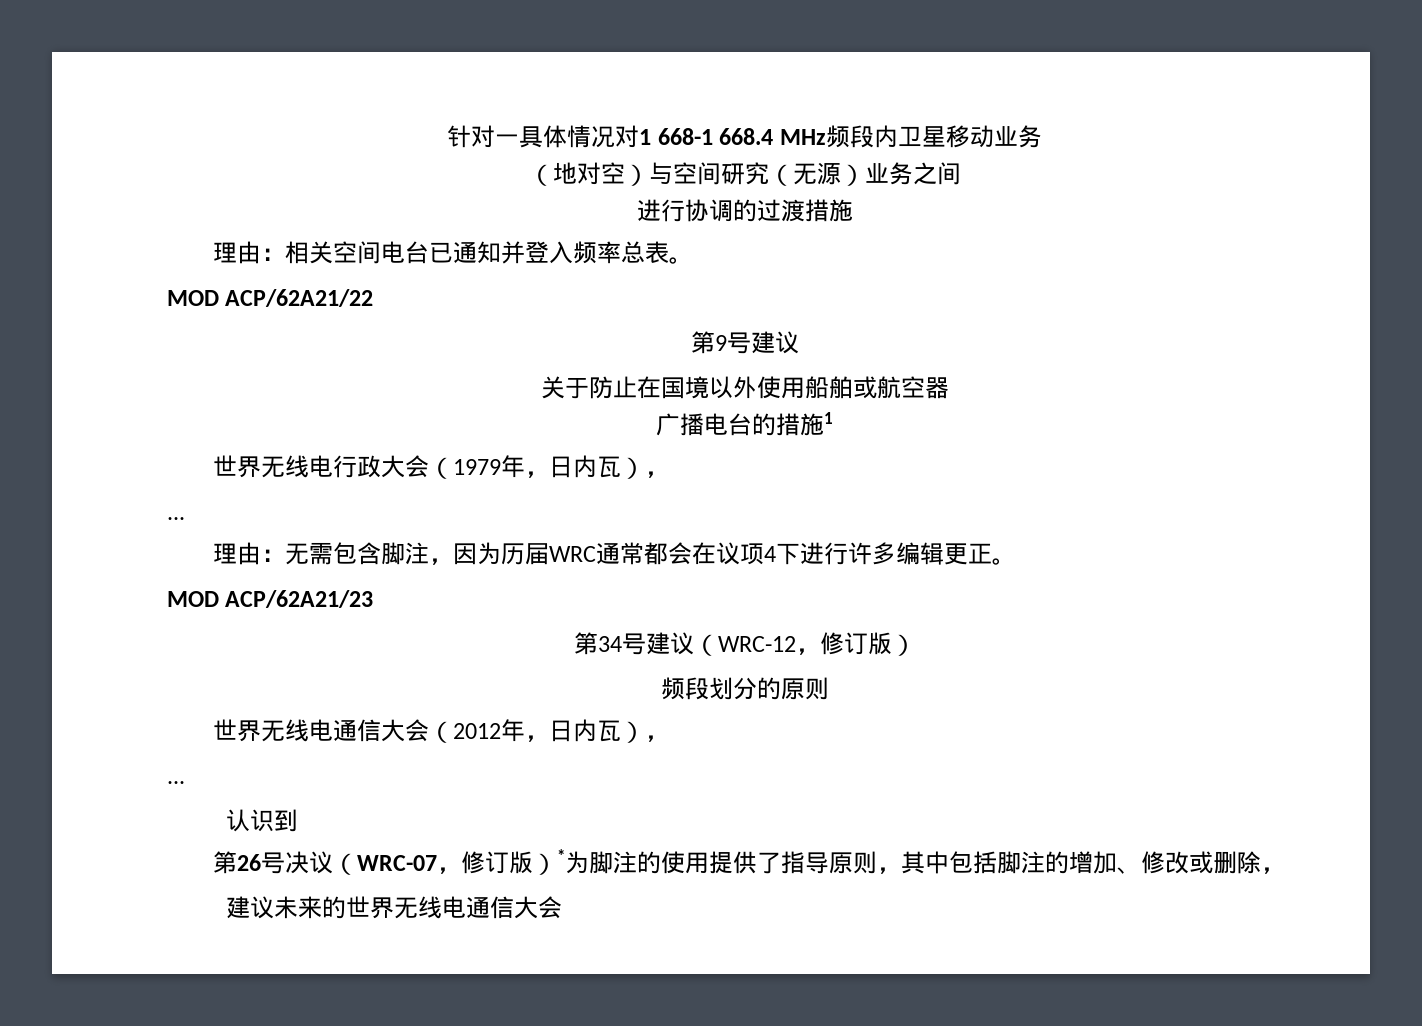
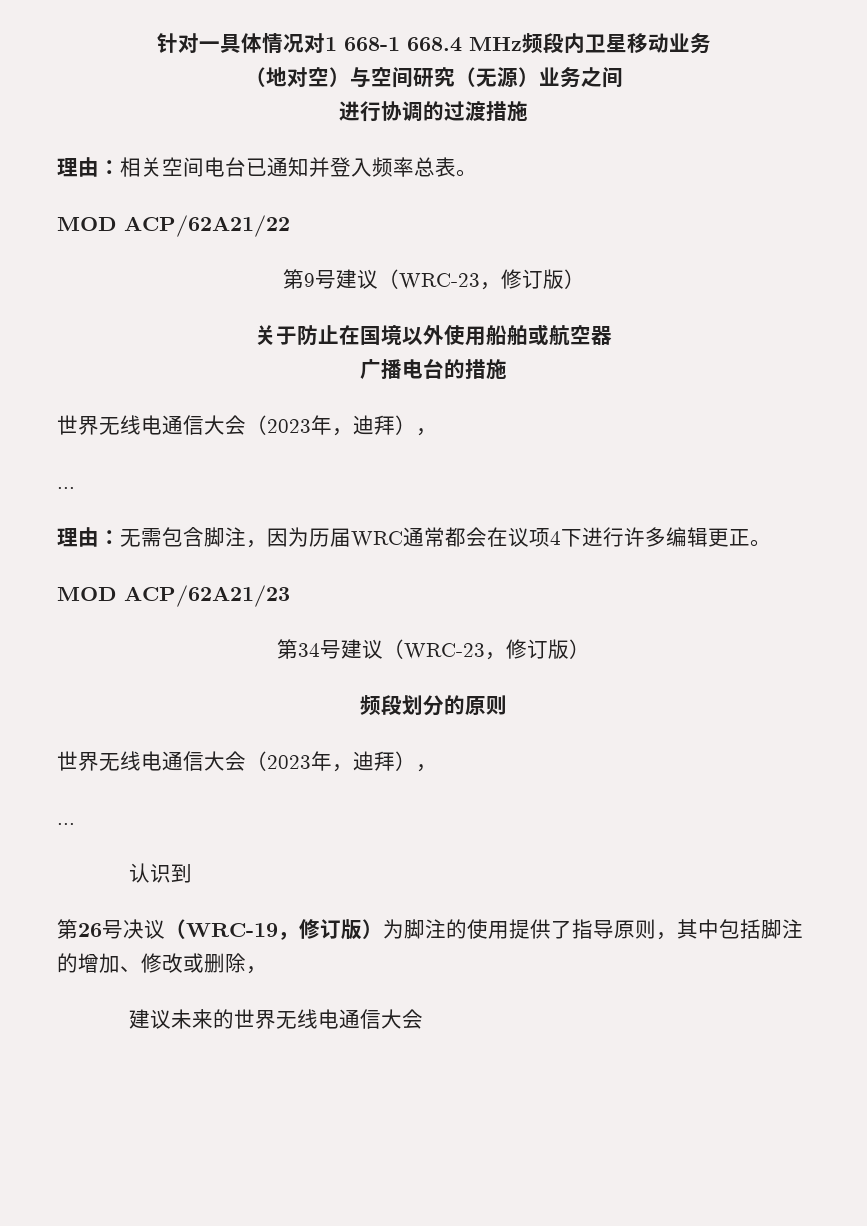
- 第9号建议
+ 第9号建议（WRC-23，修订版）
- 广播电台的措施1
- 世界无线电行政大会（1979年，日内瓦），
+ 广播电台的措施
+ 世界无线电通信大会（2023年，迪拜），
- 第34号建议（WRC-12，修订版）
+ 第34号建议（WRC-23，修订版）
  频段划分的原则
- 世界无线电通信大会（2012年，日内瓦），
+ 世界无线电通信大会（2023年，迪拜），
- 第26号决议（WRC-07，修订版）*为脚注的使用提供了指导原则，其中包括脚注的增加、修改或删除，
+ 第26号决议（WRC-19，修订版）为脚注的使用提供了指导原则，其中包括脚注的增加、修改或删除，

